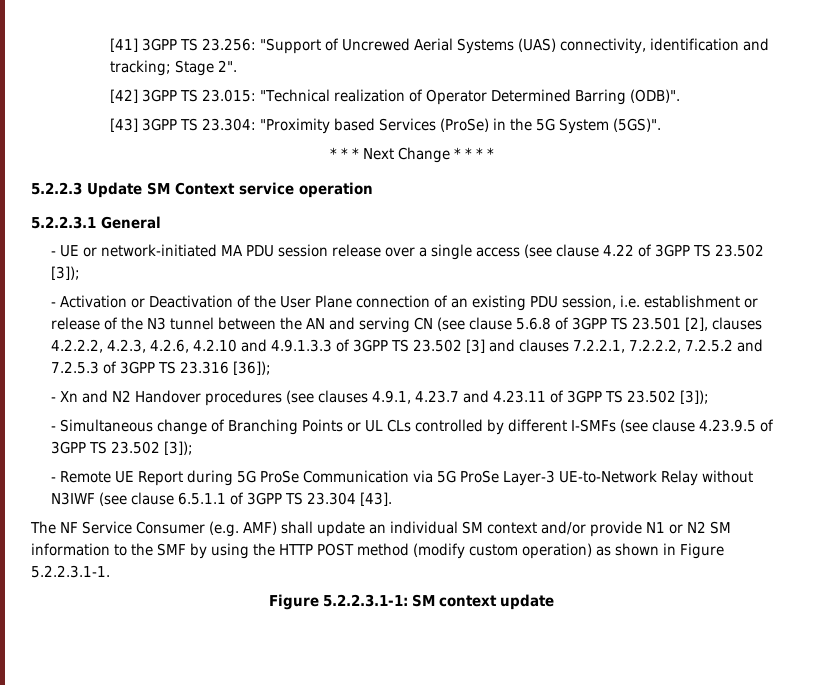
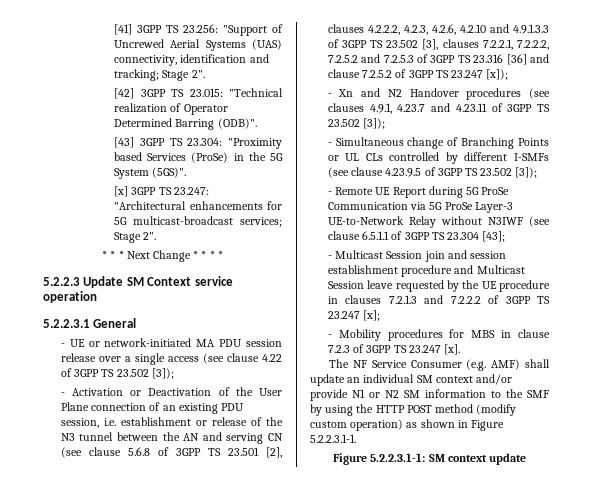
+ [x] 3GPP TS 23.247: "Architectural enhancements for 5G multicast-broadcast services; Stage 2".
- - Activation or Deactivation of the User Plane connection of an existing PDU session, i.e. establishment or release of the N3 tunnel between the AN and serving CN (see clause 5.6.8 of 3GPP TS 23.501 [2], clauses 4.2.2.2, 4.2.3, 4.2.6, 4.2.10 and 4.9.1.3.3 of 3GPP TS 23.502 [3] and clauses 7.2.2.1, 7.2.2.2, 7.2.5.2 and 7.2.5.3 of 3GPP TS 23.316 [36]);
+ - Activation or Deactivation of the User Plane connection of an existing PDU session, i.e. establishment or release of the N3 tunnel between the AN and serving CN (see clause 5.6.8 of 3GPP TS 23.501 [2], clauses 4.2.2.2, 4.2.3, 4.2.6, 4.2.10 and 4.9.1.3.3 of 3GPP TS 23.502 [3], clauses 7.2.2.1, 7.2.2.2, 7.2.5.2 and 7.2.5.3 of 3GPP TS 23.316 [36] and clause 7.2.5.2 of 3GPP TS 23.247 [x]);
- - Remote UE Report during 5G ProSe Communication via 5G ProSe Layer-3 UE-to-Network Relay without N3IWF (see clause 6.5.1.1 of 3GPP TS 23.304 [43].
+ - Remote UE Report during 5G ProSe Communication via 5G ProSe Layer-3 UE-to-Network Relay without N3IWF (see clause 6.5.1.1 of 3GPP TS 23.304 [43];
+ - Multicast Session join and session establishment procedure and Multicast Session leave requested by the UE procedure in clauses 7.2.1.3 and 7.2.2.2 of 3GPP TS 23.247 [x];
+ - Mobility procedures for MBS in clause 7.2.3 of 3GPP TS 23.247 [x].

